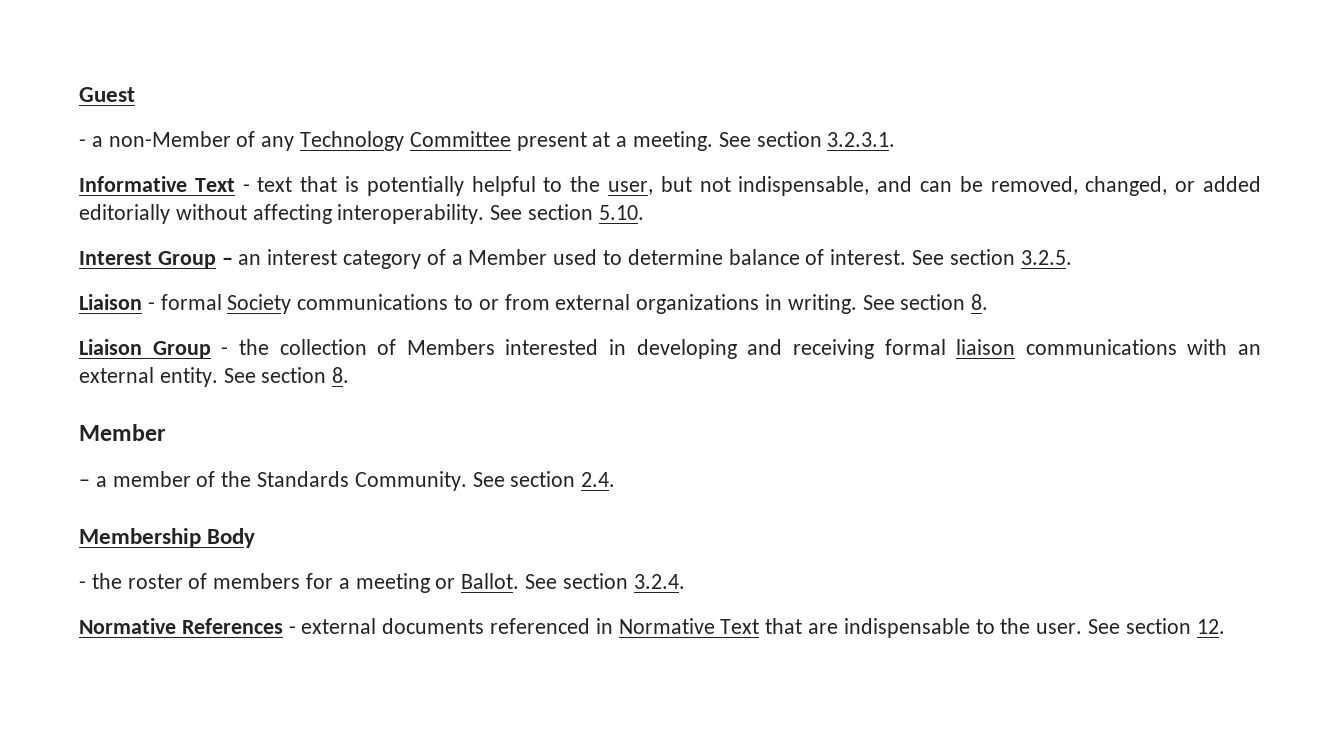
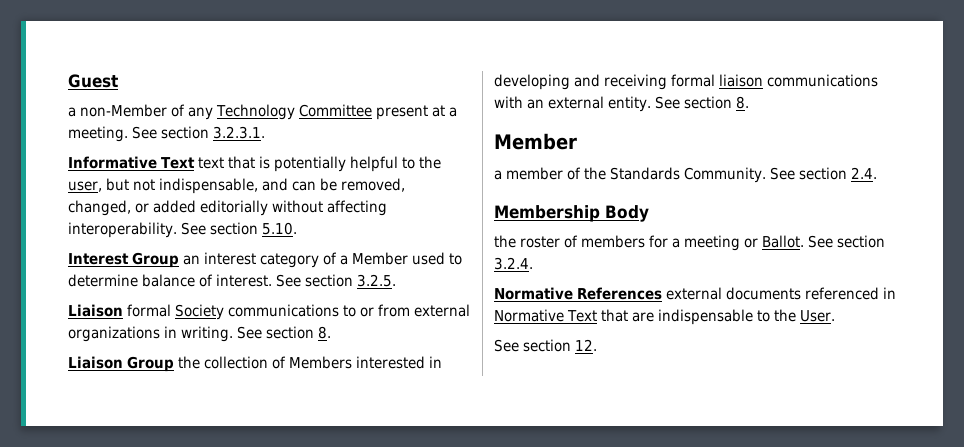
- - a non-Member of any Technology Committee present at a meeting.
+ a non-Member of any Technology Committee present at a meeting.
- Informative Text - text that is potentially helpful to the user, but not indispensable, and can be removed, changed, or added editorially without affecting interoperability.
+ Informative Text text that is potentially helpful to the user, but not indispensable, and can be removed, changed, or added editorially without affecting interoperability.
- Interest Group – an interest category of a Member used to determine balance of interest.
+ Interest Group an interest category of a Member used to determine balance of interest.
- Liaison - formal Society communications to or from external organizations in writing.
+ Liaison formal Society communications to or from external organizations in writing.
- Liaison Group - the collection of Members interested in developing and receiving formal liaison communications with an external entity.
+ Liaison Group the collection of Members interested in developing and receiving formal liaison communications with an external entity.
- – a member of the Standards Community.
+ a member of the Standards Community.
- - the roster of members for a meeting or Ballot.
+ the roster of members for a meeting or Ballot.
- Normative References - external documents referenced in Normative Text that are indispensable to the user. See section 12.
+ Normative References external documents referenced in Normative Text that are indispensable to the User.
+ See section 12.

